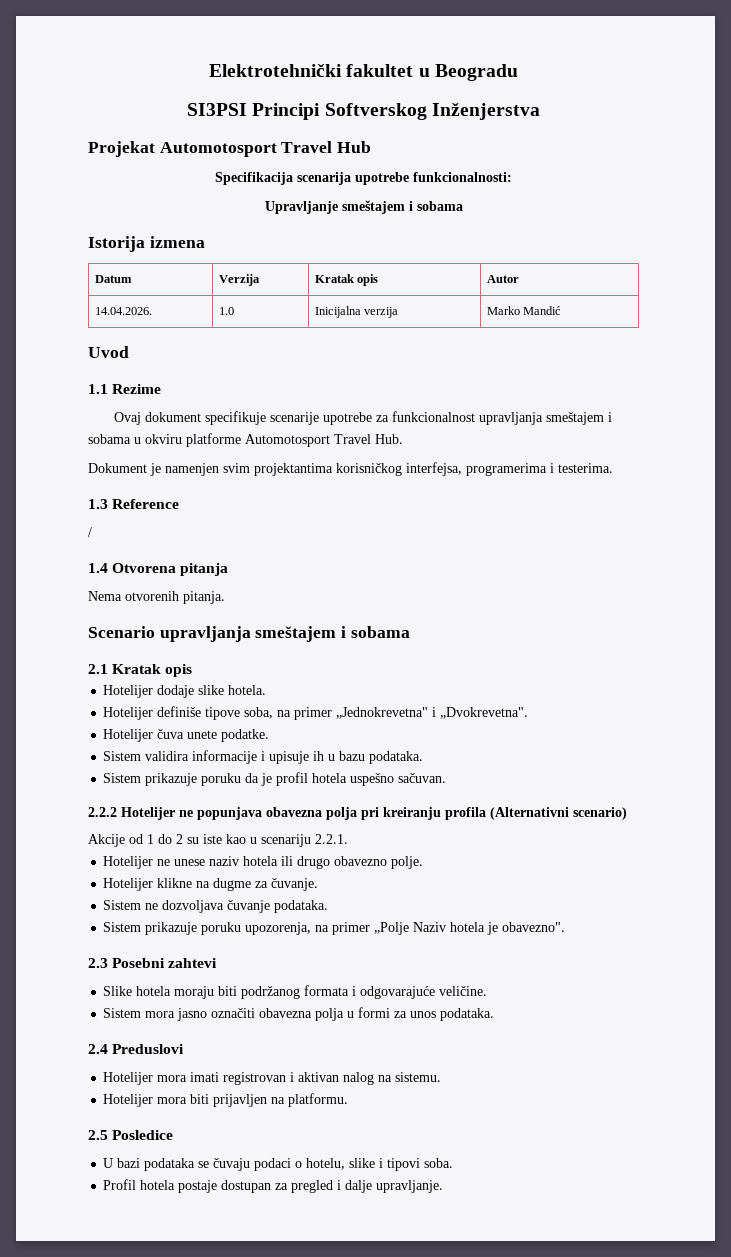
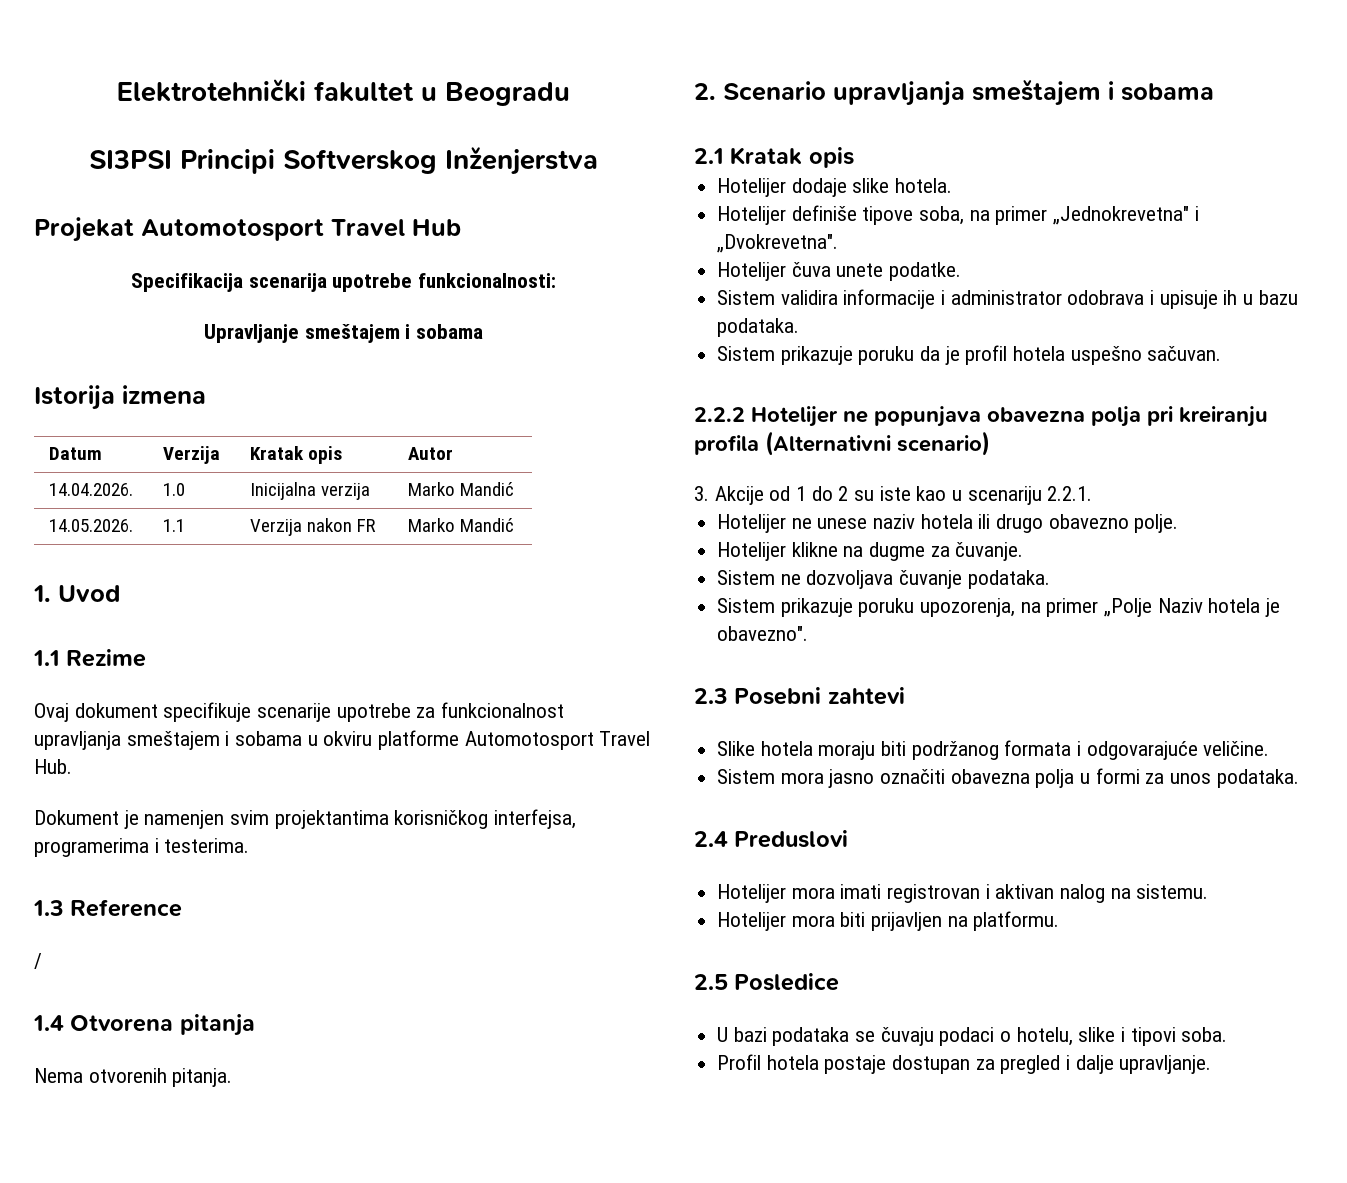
- Uvod
+ 14.05.2026. | 1.1 | Verzija nakon FR | Marko Mandić
+ 1. Uvod
- Scenario upravljanja smeštajem i sobama
+ 2. Scenario upravljanja smeštajem i sobama
- Sistem validira informacije i upisuje ih u bazu podataka.
+ Sistem validira informacije i administrator odobrava i upisuje ih u bazu podataka.
- Akcije od 1 do 2 su iste kao u scenariju 2.2.1.
+ 3. Akcije od 1 do 2 su iste kao u scenariju 2.2.1.

